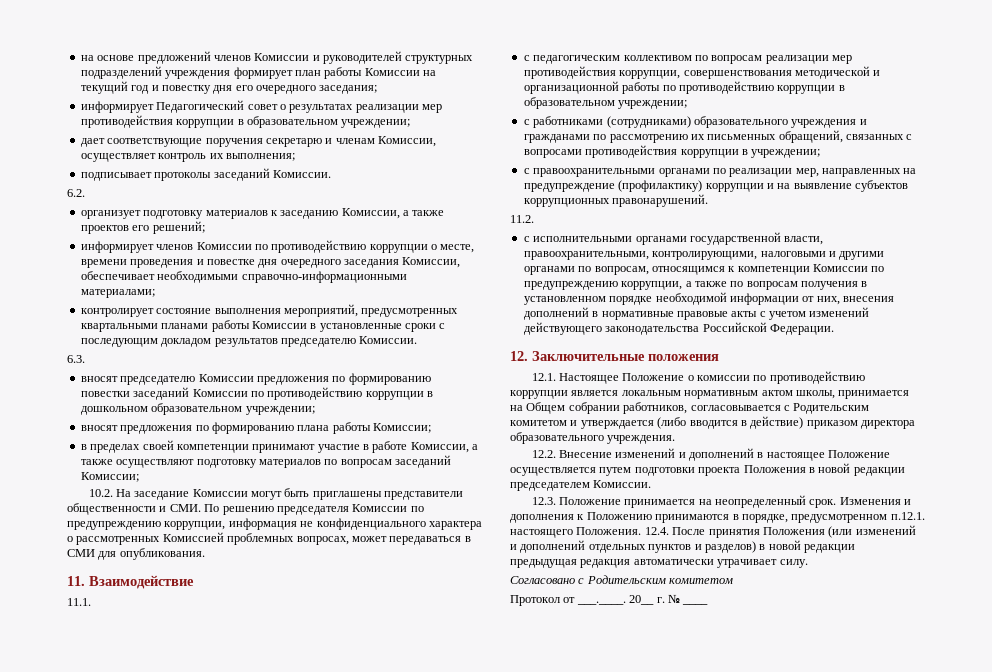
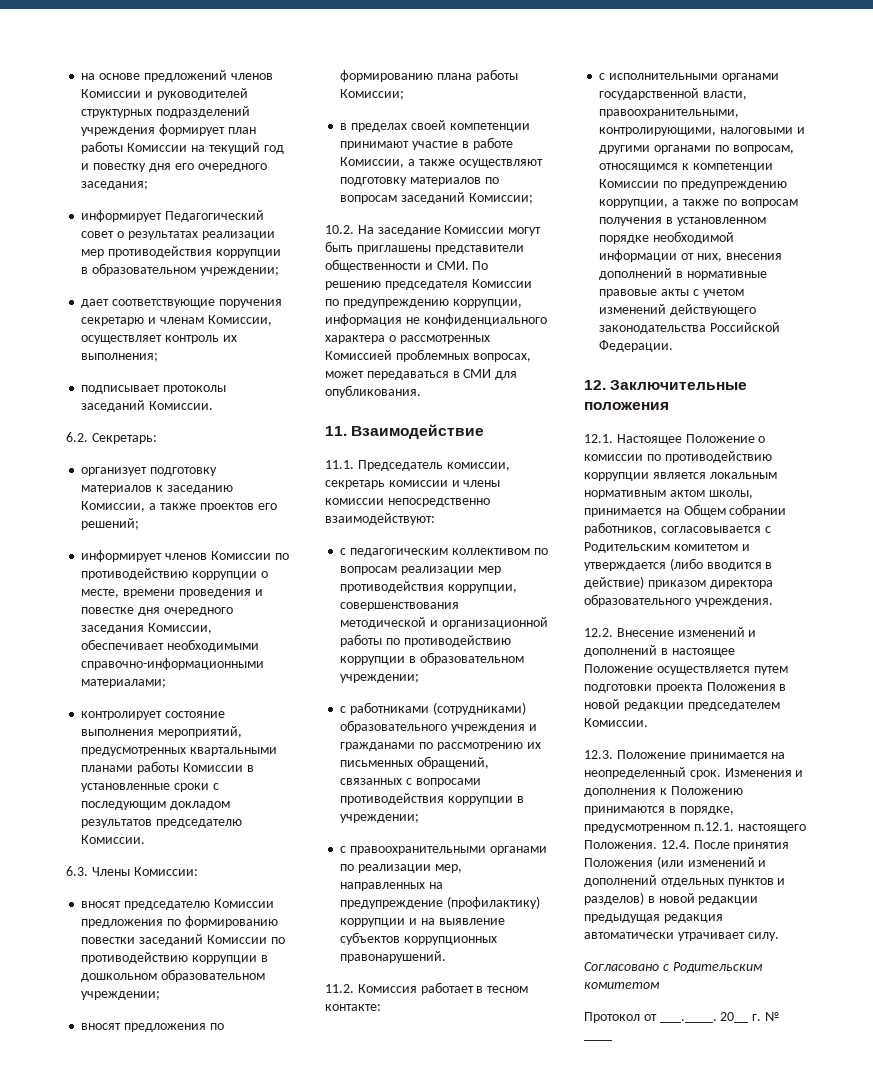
- 6.2.
+ 6.2. Секретарь:
- 6.3.
+ 6.3. Члены Комиссии:
- 11.1.
+ 11.1. Председатель комиссии, секретарь комиссии и члены комиссии непосредственно взаимодействуют:
- 11.2.
+ 11.2. Комиссия работает в тесном контакте:

